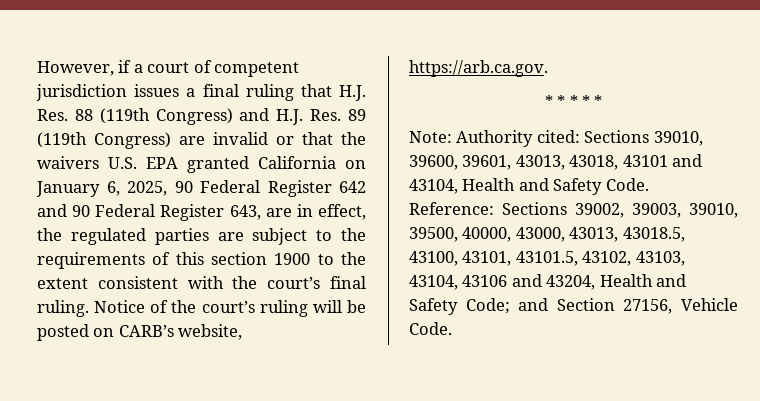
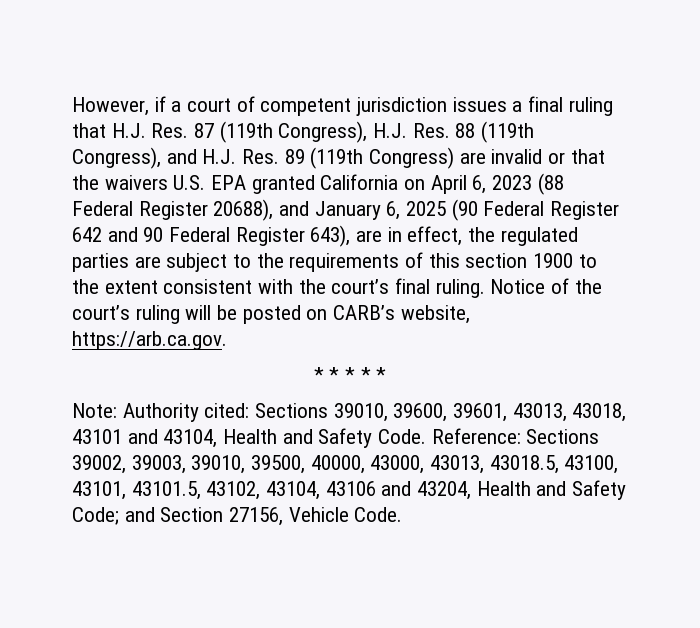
- However, if a court of competent jurisdiction issues a final ruling that H.J. Res. 88 (119th Congress) and H.J. Res. 89 (119th Congress) are invalid or that the waivers U.S. EPA granted California on January 6, 2025, 90 Federal Register 642 and 90 Federal Register 643, are in effect, the regulated parties are subject to the requirements of this section 1900 to the extent consistent with the court’s final ruling.
+ However, if a court of competent jurisdiction issues a final ruling that H.J. Res. 87 (119th Congress), H.J. Res. 88 (119th Congress), and H.J. Res. 89 (119th Congress) are invalid or that the waivers U.S. EPA granted California on April 6, 2023 (88 Federal Register 20688), and January 6, 2025 (90 Federal Register 642 and 90 Federal Register 643), are in effect, the regulated parties are subject to the requirements of this section 1900 to the extent consistent with the court’s final ruling.
- Reference: Sections 39002, 39003, 39010, 39500, 40000, 43000, 43013, 43018.5, 43100, 43101, 43101.5, 43102, 43103, 43104, 43106 and 43204, Health and Safety Code; and Section 27156, Vehicle Code.
+ Reference: Sections 39002, 39003, 39010, 39500, 40000, 43000, 43013, 43018.5, 43100, 43101, 43101.5, 43102, 43104, 43106 and 43204, Health and Safety Code; and Section 27156, Vehicle Code.

